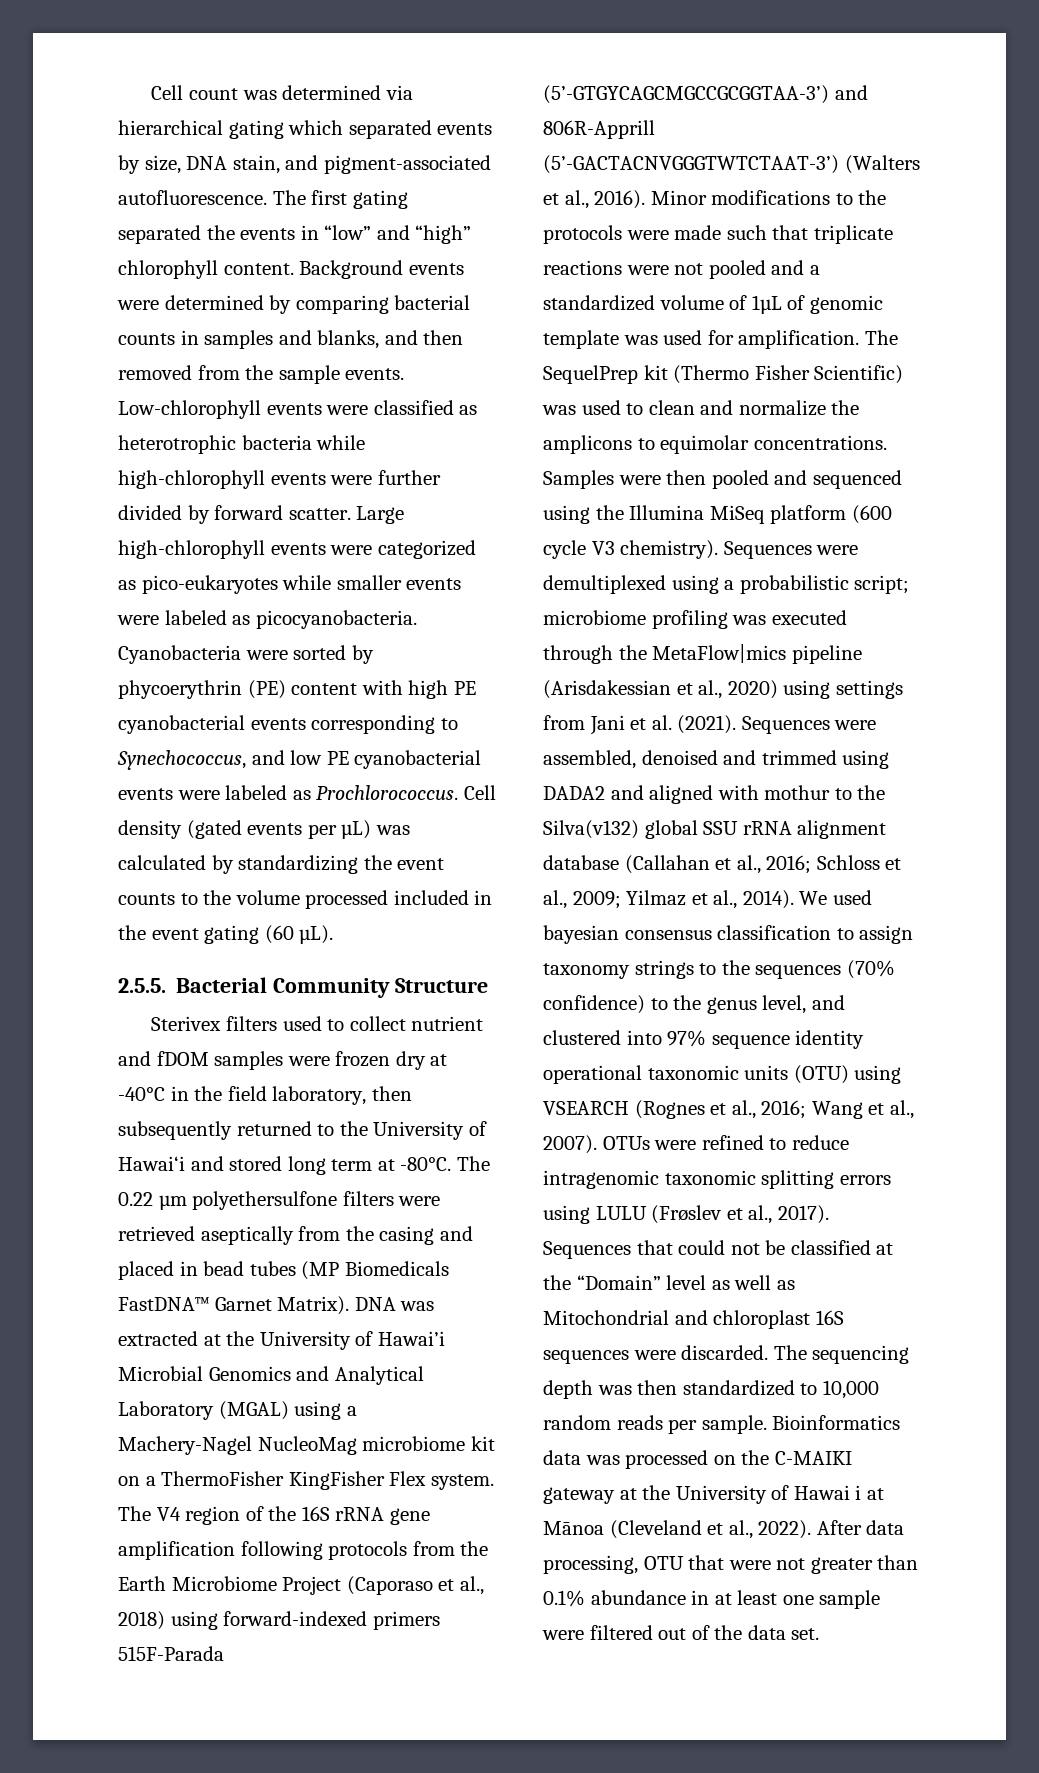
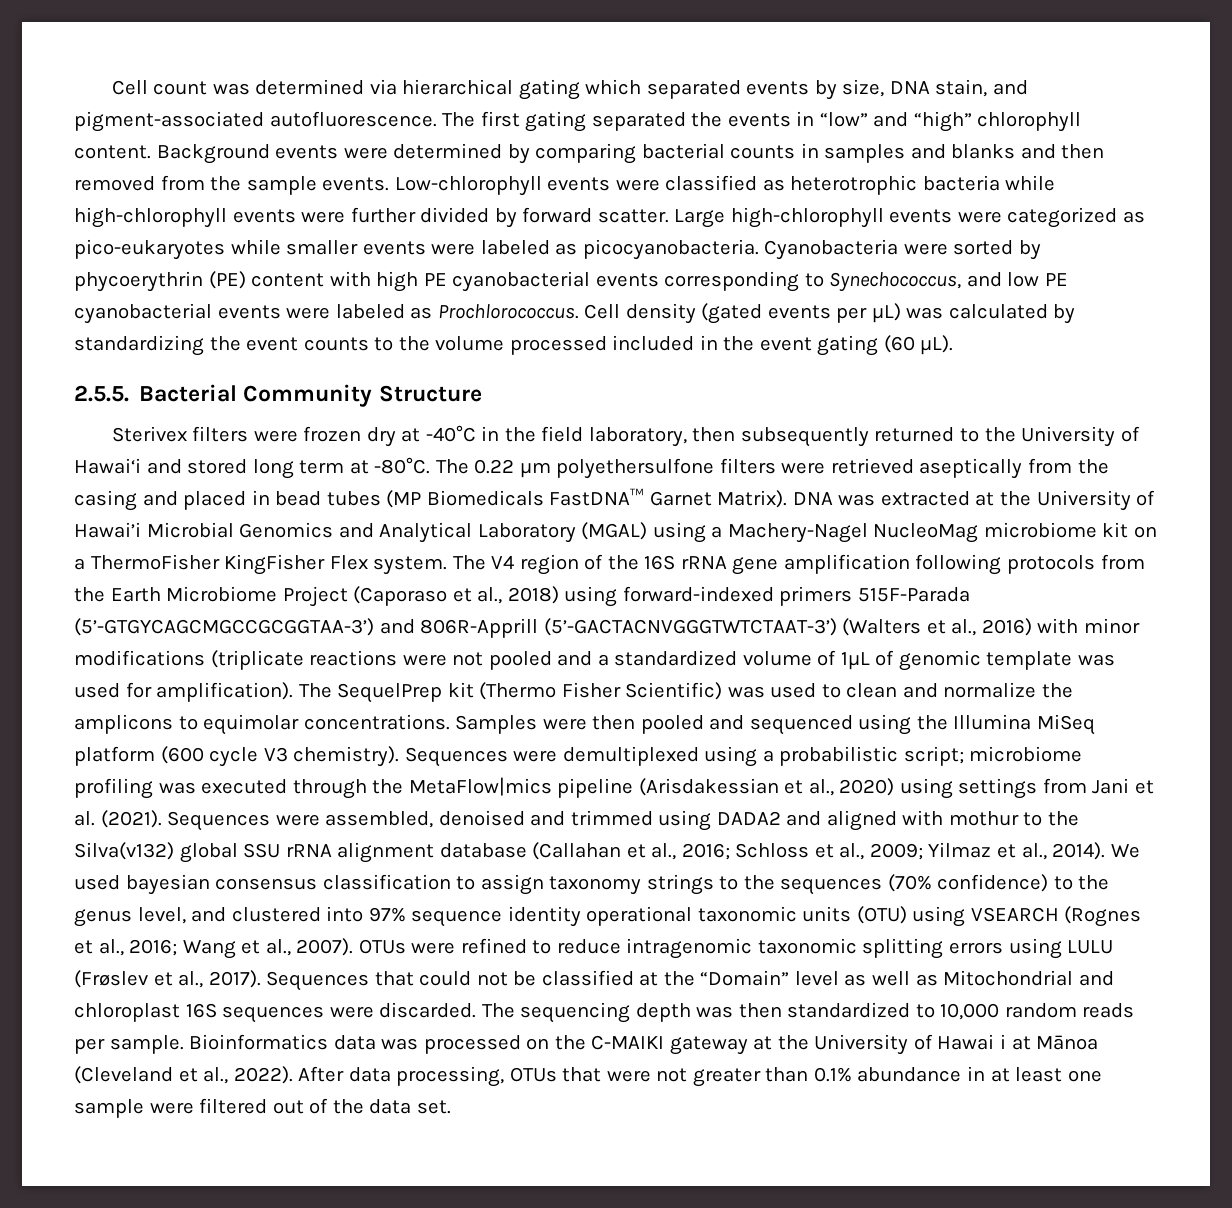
- Background events were determined by comparing bacterial counts in samples and blanks, and then removed from the sample events.
+ Background events were determined by comparing bacterial counts in samples and blanks and then removed from the sample events.
- Sterivex filters used to collect nutrient and fDOM samples were frozen dry at -40°C in the field laboratory, then subsequently returned to the University of Hawai‘i and stored long term at -80°C.
+ Sterivex filters were frozen dry at -40°C in the field laboratory, then subsequently returned to the University of Hawai‘i and stored long term at -80°C.
- The V4 region of the 16S rRNA gene amplification following protocols from the Earth Microbiome Project (Caporaso et al., 2018) using forward-indexed primers 515F-Parada (5’-GTGYCAGCMGCCGCGGTAA-3’) and 806R-Apprill (5’-GACTACNVGGGTWTCTAAT-3’) (Walters et al., 2016). Minor modifications to the protocols were made such that triplicate reactions were not pooled and a standardized volume of 1µL of genomic template was used for amplification.
+ The V4 region of the 16S rRNA gene amplification following protocols from the Earth Microbiome Project (Caporaso et al., 2018) using forward-indexed primers 515F-Parada (5’-GTGYCAGCMGCCGCGGTAA-3’) and 806R-Apprill (5’-GACTACNVGGGTWTCTAAT-3’) (Walters et al., 2016) with minor modifications (triplicate reactions were not pooled and a standardized volume of 1µL of genomic template was used for amplification).
- After data processing, OTU that were not greater than 0.1% abundance in at least one sample were filtered out of the data set.
+ After data processing, OTUs that were not greater than 0.1% abundance in at least one sample were filtered out of the data set.

